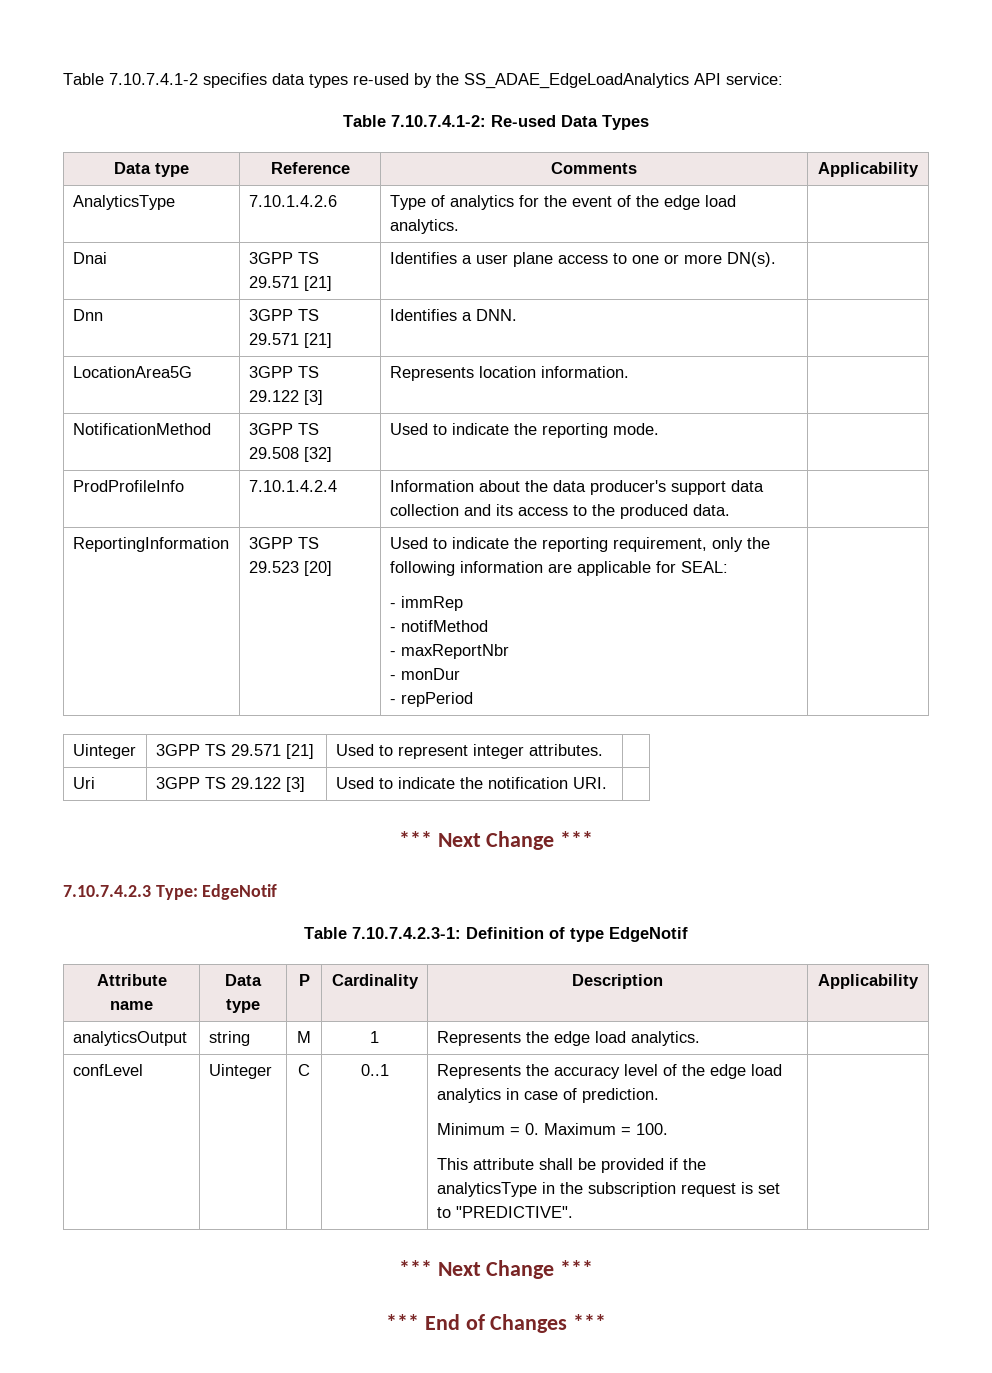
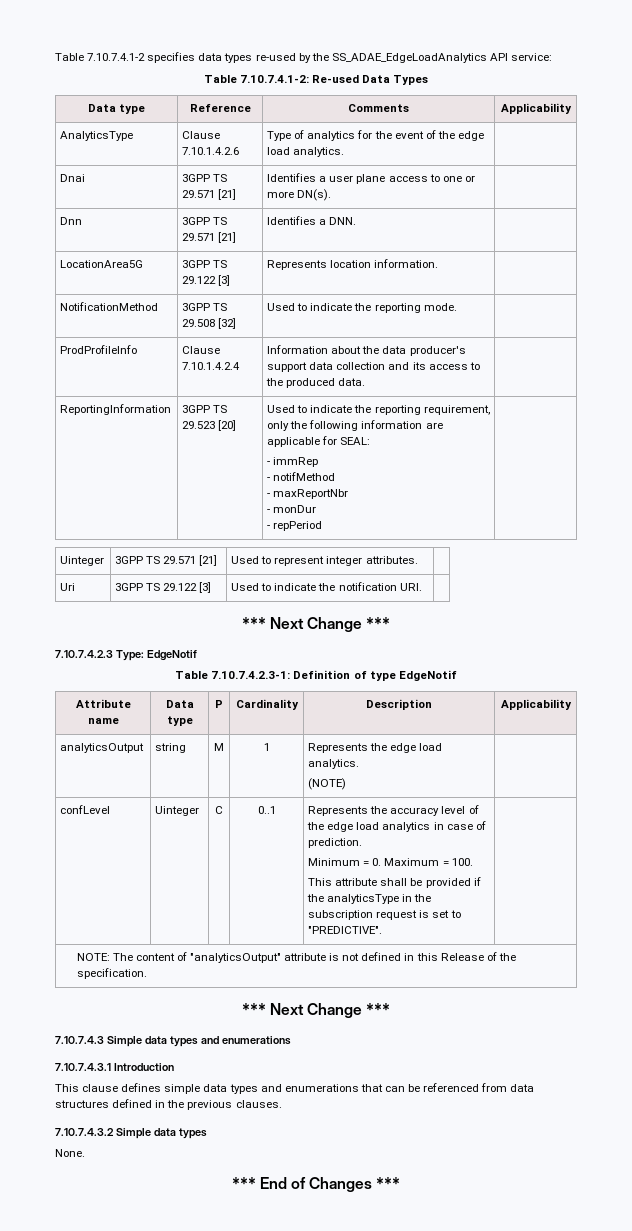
- AnalyticsType | 7.10.1.4.2.6 | Type of analytics for the event of the edge load analytics. |
+ AnalyticsType | Clause 7.10.1.4.2.6 | Type of analytics for the event of the edge load analytics. |
- ProdProfileInfo | 7.10.1.4.2.4 | Information about the data producer's support data collection and its access to the produced data. |
+ ProdProfileInfo | Clause 7.10.1.4.2.4 | Information about the data producer's support data collection and its access to the produced data. |
- analyticsOutput | string | M | 1 | Represents the edge load analytics. |
+ analyticsOutput | string | M | 1 | Represents the edge load analytics.
+ (NOTE) |
  confLevel | Uinteger | C | 0..1 | Represents the accuracy level of the edge load analytics in case of prediction.
  Minimum = 0. Maximum = 100.
  This attribute shall be provided if the analyticsType in the subscription request is set to "PREDICTIVE". |
+ NOTE: The content of "analyticsOutput" attribute is not defined in this Release of the specification.
  *** Next Change ***
+ 7.10.7.4.3 Simple data types and enumerations
+ 7.10.7.4.3.1 Introduction
+ This clause defines simple data types and enumerations that can be referenced from data structures defined in the previous clauses.
+ 7.10.7.4.3.2 Simple data types
+ None.

